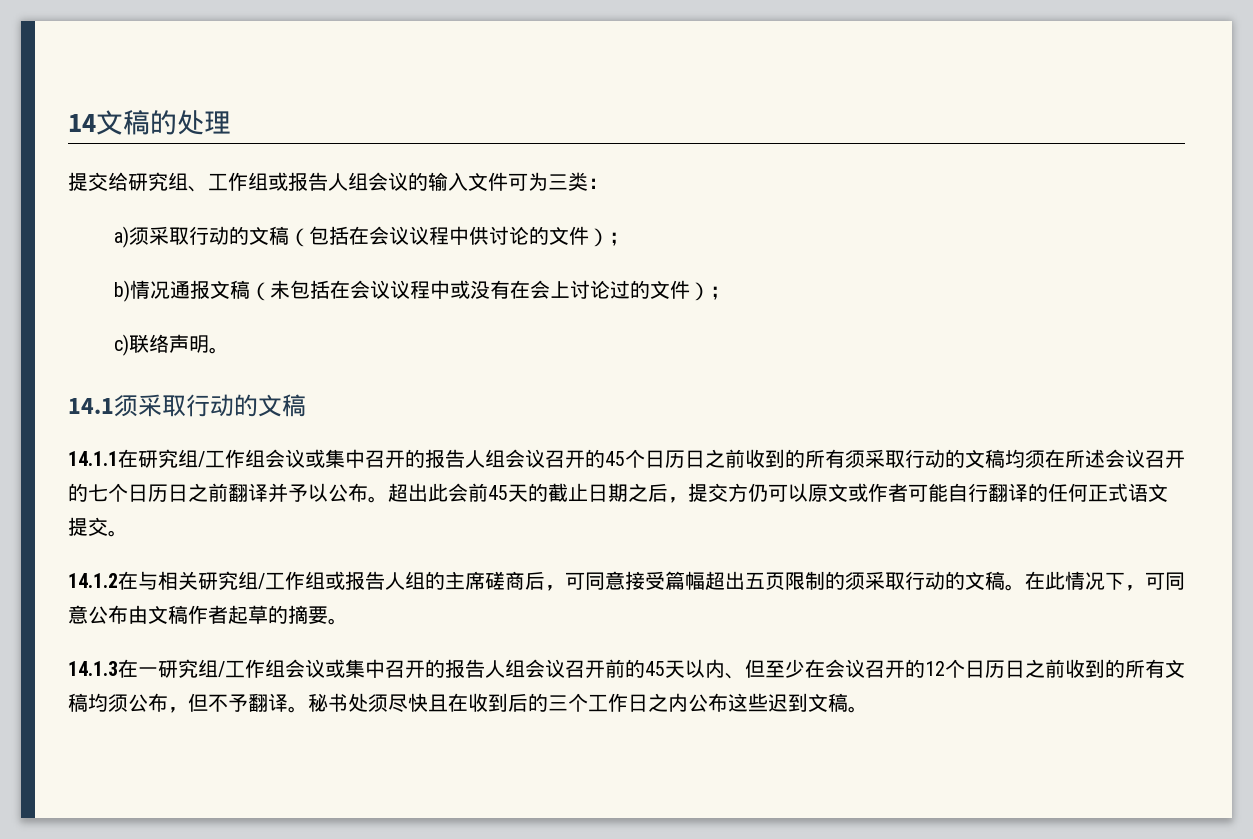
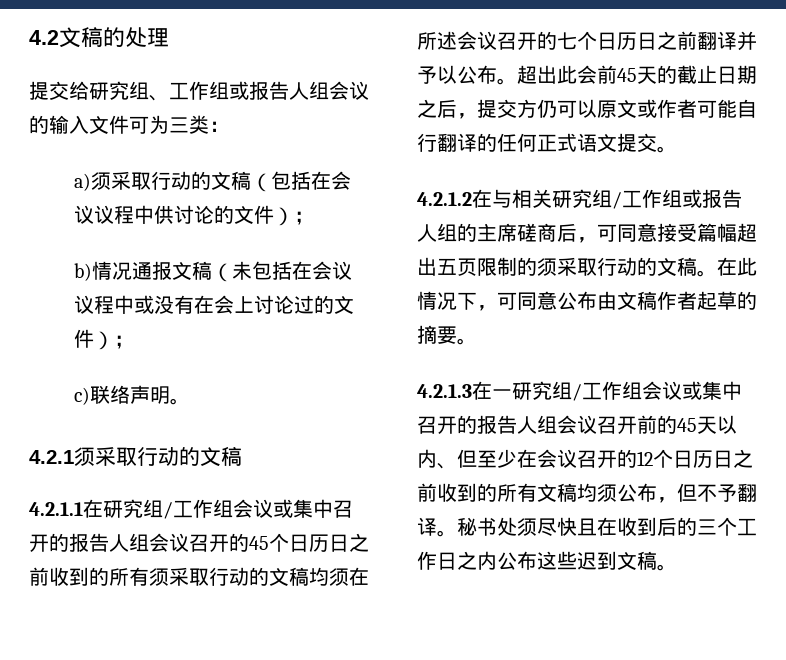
- 14文稿的处理
+ 4.2文稿的处理
- 14.1须采取行动的文稿
+ 4.2.1须采取行动的文稿
- 14.1.1在研究组/工作组会议或集中召开的报告人组会议召开的45个日历日之前收到的所有须采取行动的文稿均须在所述会议召开的七个日历日之前翻译并予以公布。
+ 4.2.1.1在研究组/工作组会议或集中召开的报告人组会议召开的45个日历日之前收到的所有须采取行动的文稿均须在所述会议召开的七个日历日之前翻译并予以公布。
- 14.1.2在与相关研究组/工作组或报告人组的主席磋商后，可同意接受篇幅超出五页限制的须采取行动的文稿。
+ 4.2.1.2在与相关研究组/工作组或报告人组的主席磋商后，可同意接受篇幅超出五页限制的须采取行动的文稿。
- 14.1.3在一研究组/工作组会议或集中召开的报告人组会议召开前的45天以内、但至少在会议召开的12个日历日之前收到的所有文稿均须公布，但不予翻译。
+ 4.2.1.3在一研究组/工作组会议或集中召开的报告人组会议召开前的45天以内、但至少在会议召开的12个日历日之前收到的所有文稿均须公布，但不予翻译。

